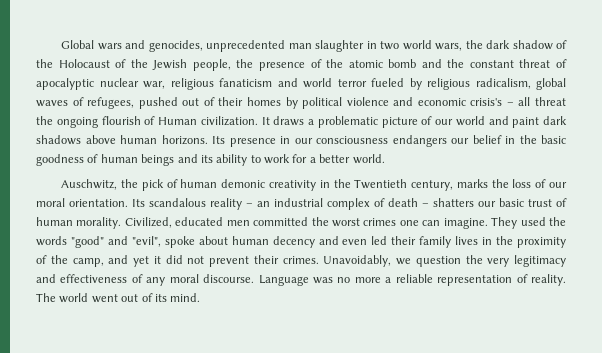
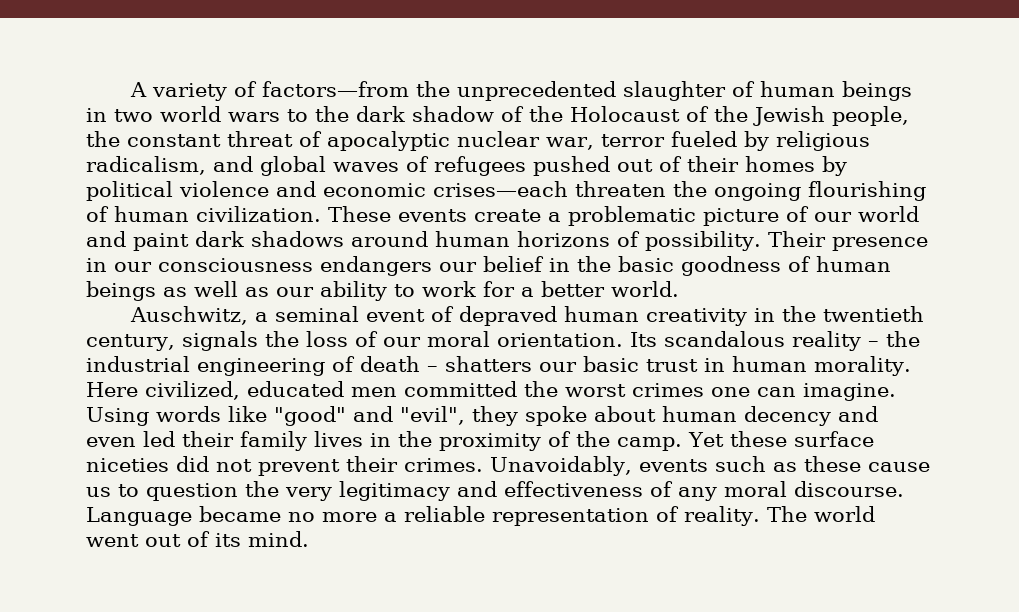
- Global wars and genocides, unprecedented man slaughter in two world wars, the dark shadow of the Holocaust of the Jewish people, the presence of the atomic bomb and the constant threat of apocalyptic nuclear war, religious fanaticism and world terror fueled by religious radicalism, global waves of refugees, pushed out of their homes by political violence and economic crisis's – all threat the ongoing flourish of Human civilization. It draws a problematic picture of our world and paint dark shadows above human horizons. Its presence in our consciousness endangers our belief in the basic goodness of human beings and its ability to work for a better world.
+ A variety of factors—from the unprecedented slaughter of human beings in two world wars to the dark shadow of the Holocaust of the Jewish people, the constant threat of apocalyptic nuclear war, terror fueled by religious radicalism, and global waves of refugees pushed out of their homes by political violence and economic crises—each threaten the ongoing flourishing of human civilization. These events create a problematic picture of our world and paint dark shadows around human horizons of possibility. Their presence in our consciousness endangers our belief in the basic goodness of human beings as well as our ability to work for a better world.
- Auschwitz, the pick of human demonic creativity in the Twentieth century, marks the loss of our moral orientation.
+ Auschwitz, a seminal event of depraved human creativity in the twentieth century, signals the loss of our moral orientation.
- Its scandalous reality – an industrial complex of death – shatters our basic trust of human morality.
+ Its scandalous reality – the industrial engineering of death – shatters our basic trust in human morality.
- Civilized, educated men committed the worst crimes one can imagine.
+ Here civilized, educated men committed the worst crimes one can imagine.
- They used the words "good" and "evil", spoke about human decency and even led their family lives in the proximity of the camp, and yet it did not prevent their crimes.
+ Using words like "good" and "evil", they spoke about human decency and even led their family lives in the proximity of the camp. Yet these surface niceties did not prevent their crimes.
- Unavoidably, we question the very legitimacy and effectiveness of any moral discourse.
+ Unavoidably, events such as these cause us to question the very legitimacy and effectiveness of any moral discourse.
- Language was no more a reliable representation of reality.
+ Language became no more a reliable representation of reality.

